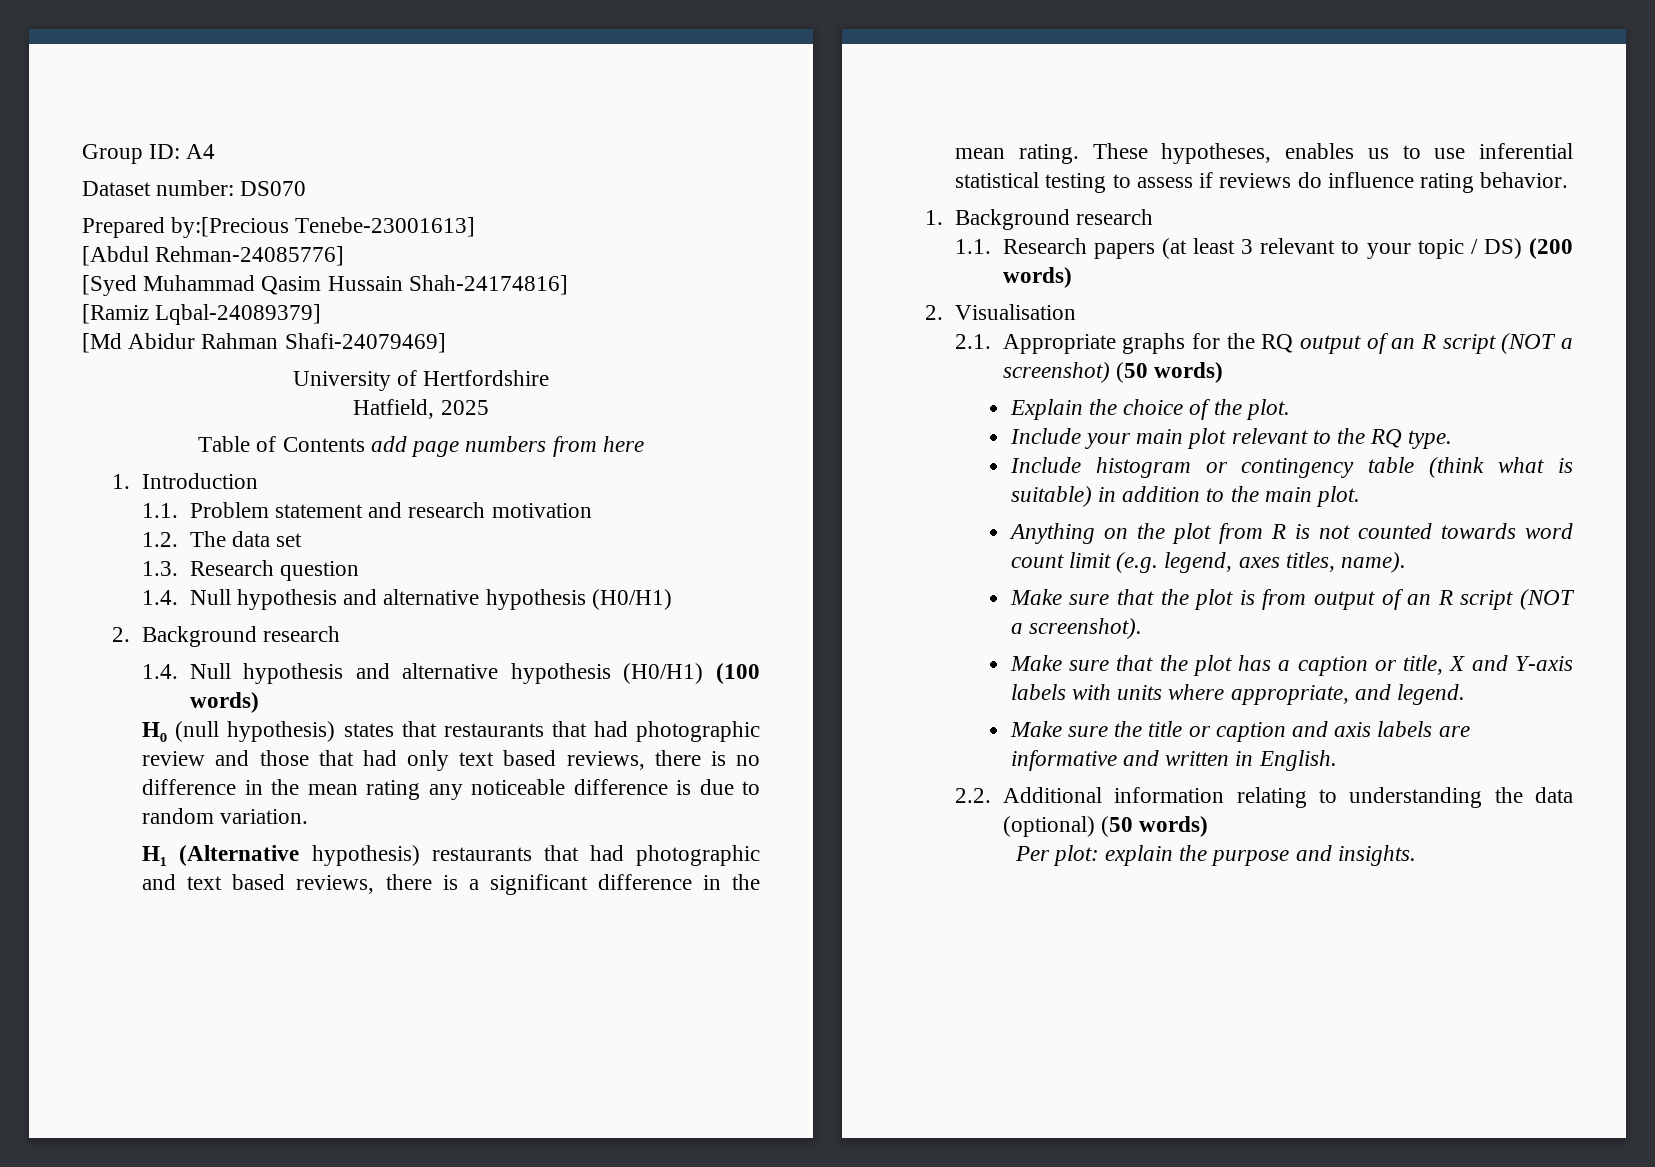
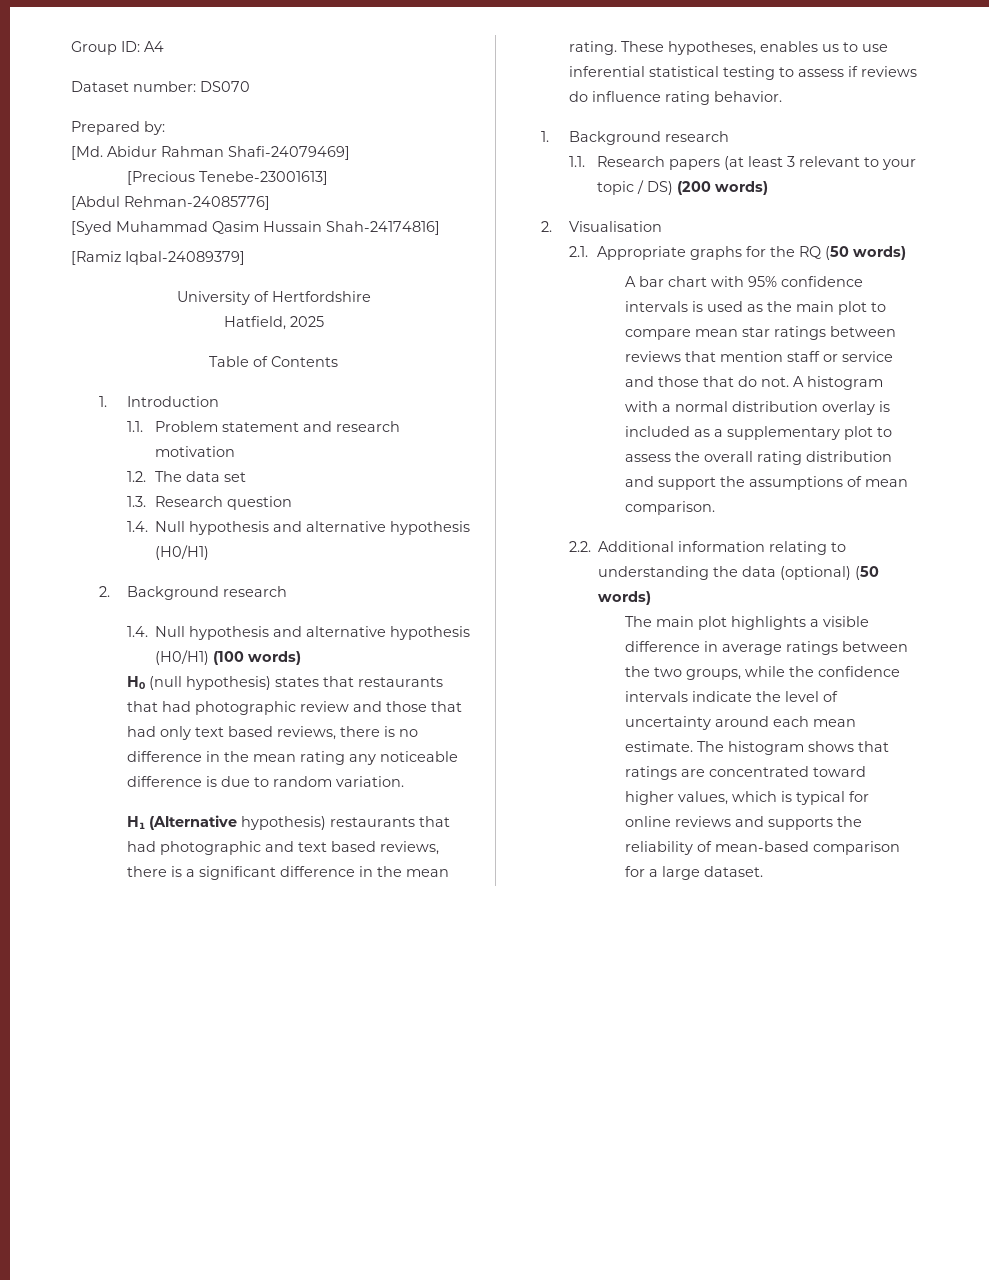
- Prepared by:[Precious Tenebe-23001613]
+ Prepared by:
+ [Md. Abidur Rahman Shafi-24079469]
+ [Precious Tenebe-23001613]
- [Ramiz Lqbal-24089379]
- [Md Abidur Rahman Shafi-24079469]
+ [Ramiz Iqbal-24089379]
- Table of Contents add page numbers from here
+ Table of Contents
- 2.1. Appropriate graphs for the RQ output of an R script (NOT a screenshot) (50 words)
- Explain the choice of the plot.
- Include your main plot relevant to the RQ type.
- Include histogram or contingency table (think what is suitable) in addition to the main plot.
- Anything on the plot from R is not counted towards word count limit (e.g. legend, axes titles, name).
- Make sure that the plot is from output of an R script (NOT a screenshot).
- Make sure that the plot has a caption or title, X and Y-axis labels with units where appropriate, and legend.
- Make sure the title or caption and axis labels are informative and written in English.
+ 2.1. Appropriate graphs for the RQ (50 words)
+ A bar chart with 95% confidence intervals is used as the main plot to compare mean star ratings between reviews that mention staff or service and those that do not. A histogram with a normal distribution overlay is included as a supplementary plot to assess the overall rating distribution and support the assumptions of mean comparison.
- Per plot: explain the purpose and insights.
+ The main plot highlights a visible difference in average ratings between the two groups, while the confidence intervals indicate the level of uncertainty around each mean estimate. The histogram shows that ratings are concentrated toward higher values, which is typical for online reviews and supports the reliability of mean-based comparison for a large dataset.

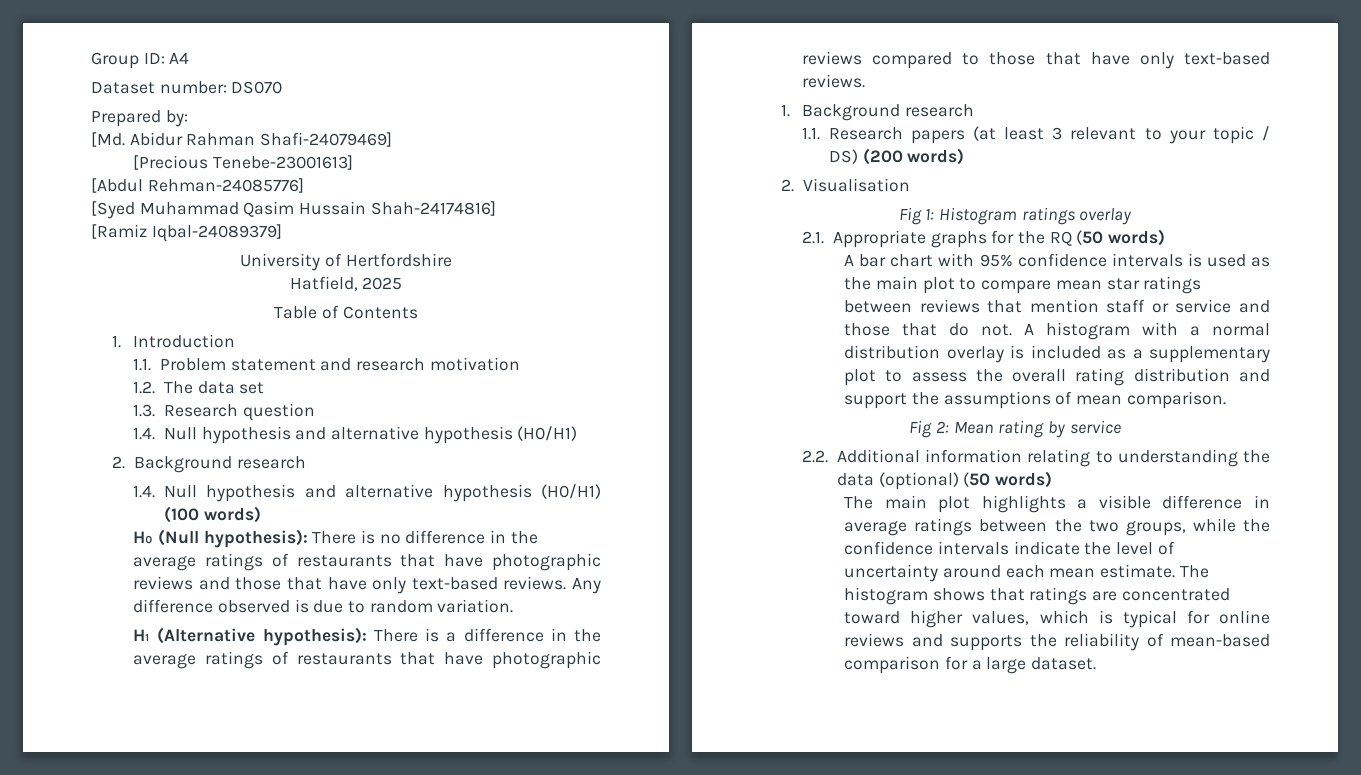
- H₀ (null hypothesis) states that restaurants that had photographic review and those that had only text based reviews, there is no difference in the mean rating any noticeable difference is due to random variation.
+ H₀ (Null hypothesis): There is no difference in the average ratings of restaurants that have photographic reviews and those that have only text-based reviews. Any difference observed is due to random variation.
- H₁ (Alternative hypothesis) restaurants that had photographic and text based reviews, there is a significant difference in the mean rating. These hypotheses, enables us to use inferential statistical testing to assess if reviews do influence rating behavior.
+ H₁ (Alternative hypothesis): There is a difference in the average ratings of restaurants that have photographic reviews compared to those that have only text-based reviews.
+ Fig 1: Histogram ratings overlay
+ Fig 2: Mean rating by service

